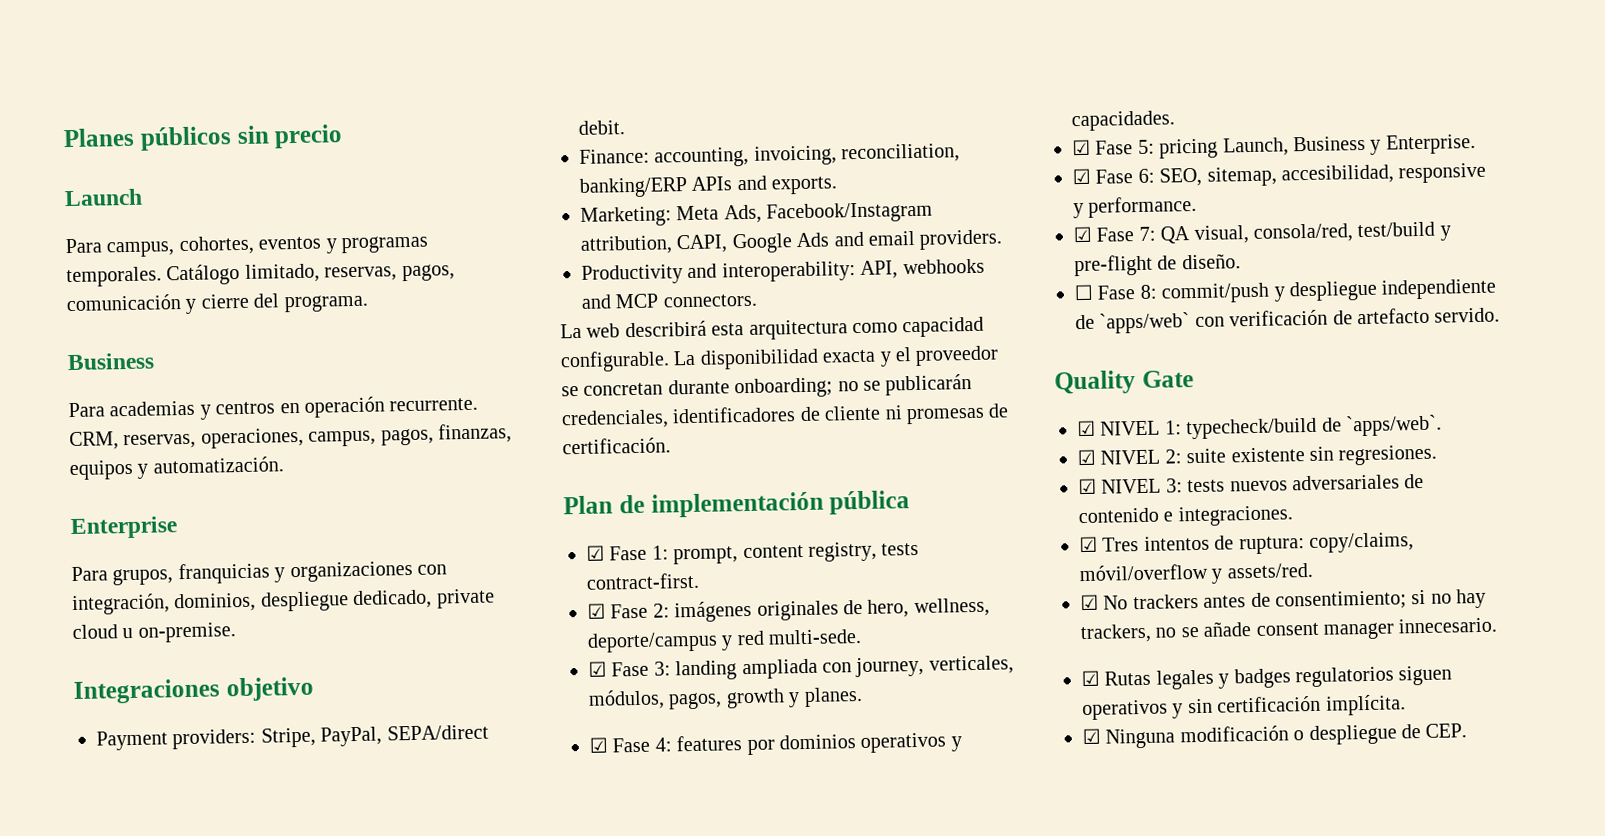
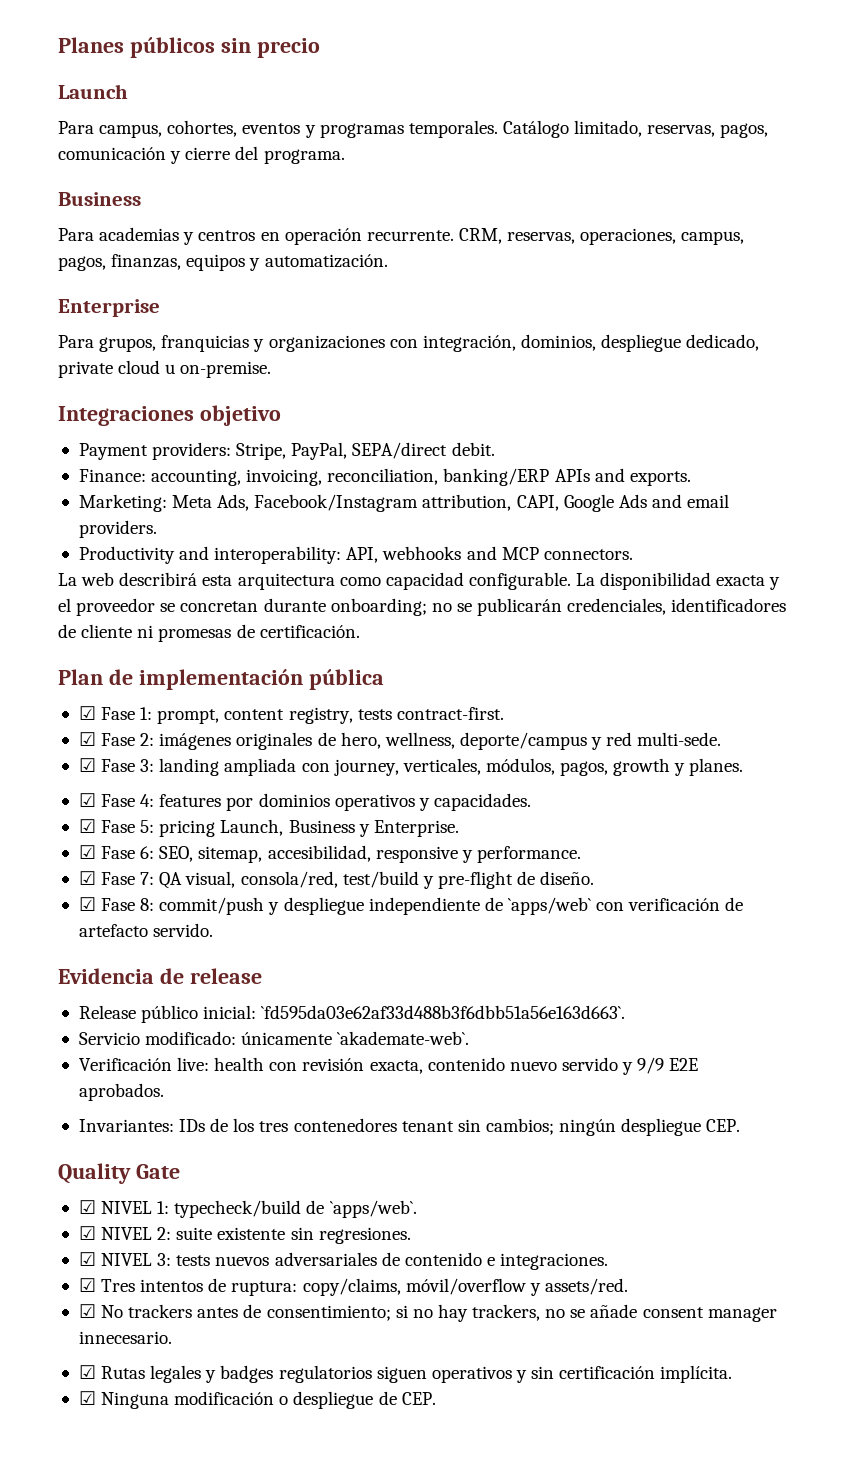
- ☐ Fase 8: commit/push y despliegue independiente de `apps/web` con verificación de artefacto servido.
+ ☑ Fase 8: commit/push y despliegue independiente de `apps/web` con verificación de artefacto servido.
+ Evidencia de release
+ Release público inicial: `fd595da03e62af33d488b3f6dbb51a56e163d663`.
+ Servicio modificado: únicamente `akademate-web`.
+ Verificación live: health con revisión exacta, contenido nuevo servido y 9/9 E2E aprobados.
+ Invariantes: IDs de los tres contenedores tenant sin cambios; ningún despliegue CEP.

